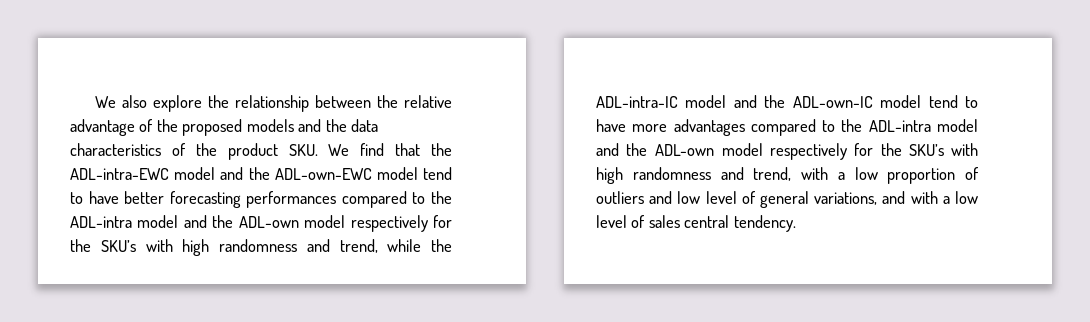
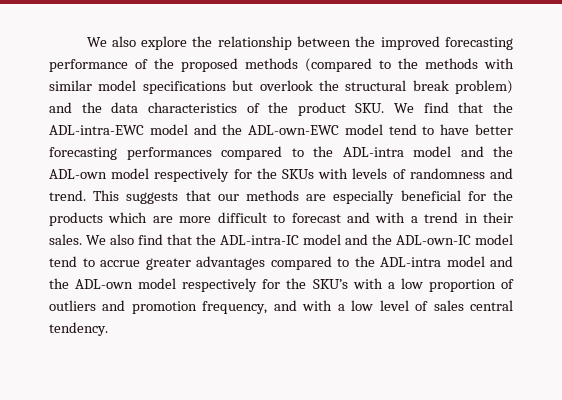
- We also explore the relationship between the relative advantage of the proposed models and the data characteristics of the product SKU. We find that the ADL-intra-EWC model and the ADL-own-EWC model tend to have better forecasting performances compared to the ADL-intra model and the ADL-own model respectively for the SKU’s with high randomness and trend, while the ADL-intra-IC model and the ADL-own-IC model tend to have more advantages compared to the ADL-intra model and the ADL-own model respectively for the SKU’s with high randomness and trend, with a low proportion of outliers and low level of general variations, and with a low level of sales central tendency.
+ We also explore the relationship between the improved forecasting performance of the proposed methods (compared to the methods with similar model specifications but overlook the structural break problem) and the data characteristics of the product SKU. We find that the ADL-intra-EWC model and the ADL-own-EWC model tend to have better forecasting performances compared to the ADL-intra model and the ADL-own model respectively for the SKUs with levels of randomness and trend. This suggests that our methods are especially beneficial for the products which are more difficult to forecast and with a trend in their sales. We also find that the ADL-intra-IC model and the ADL-own-IC model tend to accrue greater advantages compared to the ADL-intra model and the ADL-own model respectively for the SKU’s with a low proportion of outliers and promotion frequency, and with a low level of sales central tendency.

